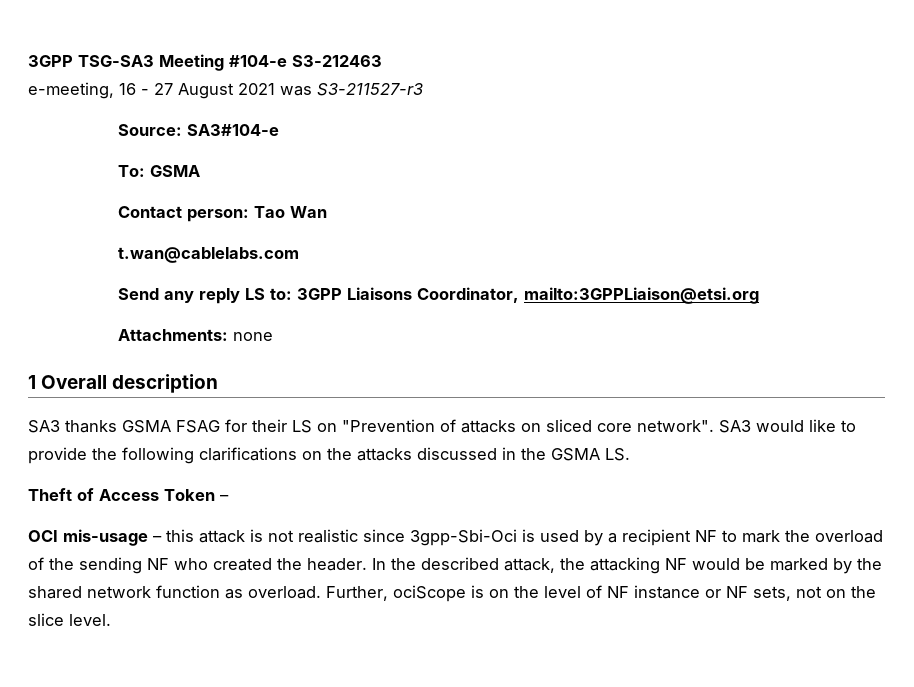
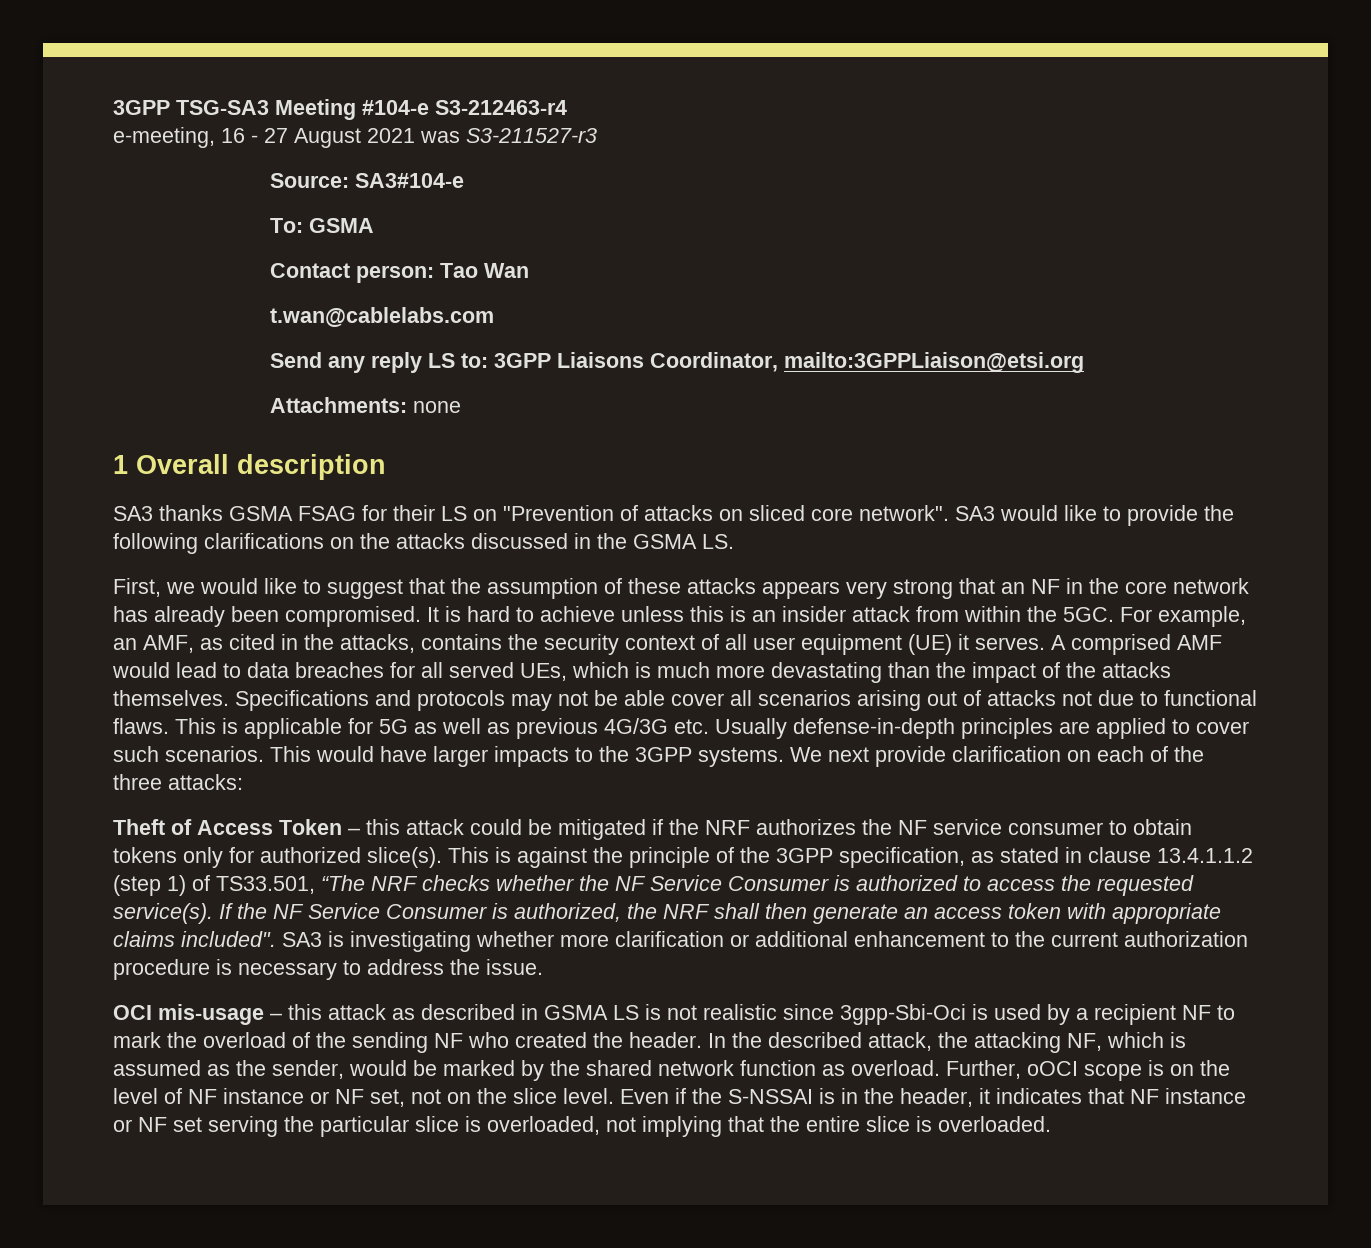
- 3GPP TSG-SA3 Meeting #104-e S3-212463
+ 3GPP TSG-SA3 Meeting #104-e S3-212463-r4
+ First, we would like to suggest that the assumption of these attacks appears very strong that an NF in the core network has already been compromised. It is hard to achieve unless this is an insider attack from within the 5GC. For example, an AMF, as cited in the attacks, contains the security context of all user equipment (UE) it serves. A comprised AMF would lead to data breaches for all served UEs, which is much more devastating than the impact of the attacks themselves. Specifications and protocols may not be able cover all scenarios arising out of attacks not due to functional flaws. This is applicable for 5G as well as previous 4G/3G etc. Usually defense-in-depth principles are applied to cover such scenarios. This would have larger impacts to the 3GPP systems. We next provide clarification on each of the three attacks:
- Theft of Access Token –
+ Theft of Access Token – this attack could be mitigated if the NRF authorizes the NF service consumer to obtain tokens only for authorized slice(s). This is against the principle of the 3GPP specification, as stated in clause 13.4.1.1.2 (step 1) of TS33.501, “The NRF checks whether the NF Service Consumer is authorized to access the requested service(s). If the NF Service Consumer is authorized, the NRF shall then generate an access token with appropriate claims included". SA3 is investigating whether more clarification or additional enhancement to the current authorization procedure is necessary to address the issue.
- OCI mis-usage – this attack is not realistic since 3gpp-Sbi-Oci is used by a recipient NF to mark the overload of the sending NF who created the header.
+ OCI mis-usage – this attack as described in GSMA LS is not realistic since 3gpp-Sbi-Oci is used by a recipient NF to mark the overload of the sending NF who created the header.
- In the described attack, the attacking NF would be marked by the shared network function as overload.
+ In the described attack, the attacking NF, which is assumed as the sender, would be marked by the shared network function as overload.
- Further, ociScope is on the level of NF instance or NF sets, not on the slice level.
+ Further, oOCI scope is on the level of NF instance or NF set, not on the slice level.
+ Even if the S-NSSAI is in the header, it indicates that NF instance or NF set serving the particular slice is overloaded, not implying that the entire slice is overloaded.

